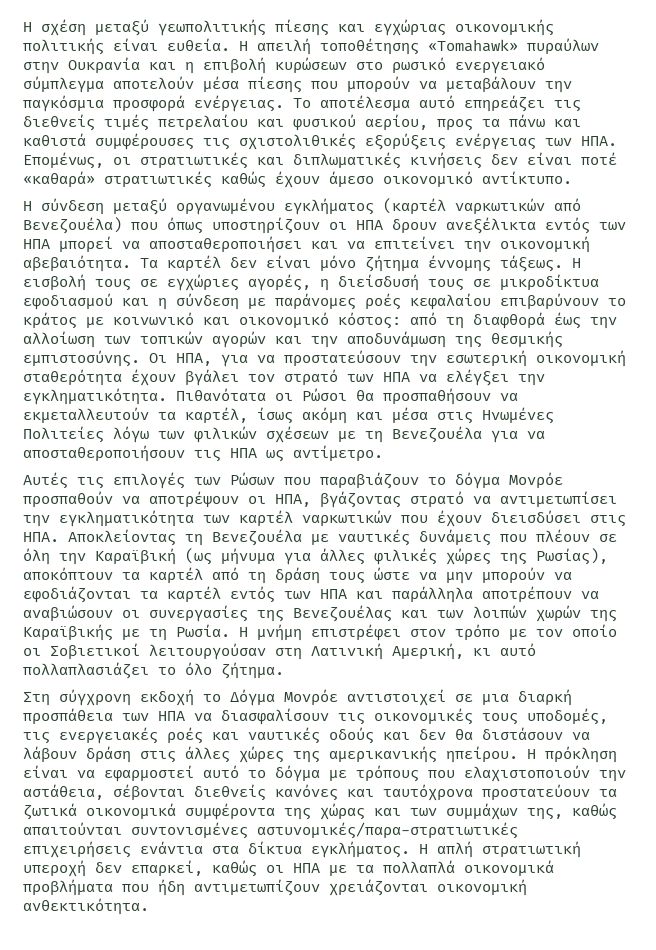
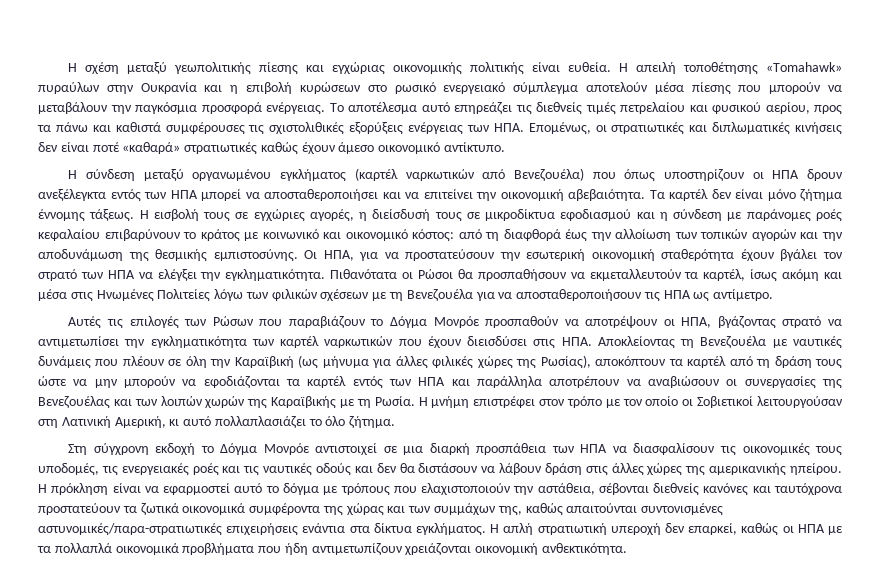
- Η σύνδεση μεταξύ οργανωμένου εγκλήματος (καρτέλ ναρκωτικών από Βενεζουέλα) που όπως υποστηρίζουν οι ΗΠΑ δρουν ανεξέλικτα εντός των ΗΠΑ μπορεί να αποσταθεροποιήσει και να επιτείνει την οικονομική αβεβαιότητα.
+ Η σύνδεση μεταξύ οργανωμένου εγκλήματος (καρτέλ ναρκωτικών από Βενεζουέλα) που όπως υποστηρίζουν οι ΗΠΑ δρουν ανεξέλεγκτα εντός των ΗΠΑ μπορεί να αποσταθεροποιήσει και να επιτείνει την οικονομική αβεβαιότητα.
- Αυτές τις επιλογές των Ρώσων που παραβιάζουν το δόγμα Μονρόε προσπαθούν να αποτρέψουν οι ΗΠΑ, βγάζοντας στρατό να αντιμετωπίσει την εγκληματικότητα των καρτέλ ναρκωτικών που έχουν διεισδύσει στις ΗΠΑ. Αποκλείοντας τη Βενεζουέλα με ναυτικές δυνάμεις που πλέουν σε όλη την Καραϊβική (ως μήνυμα για άλλες φιλικές χώρες της Ρωσίας), αποκόπτουν τα καρτέλ από τη δράση τους ώστε να μην μπορούν να εφοδιάζονται τα καρτέλ εντός των ΗΠΑ και παράλληλα αποτρέπουν να αναβιώσουν οι συνεργασίες της Βενεζουέλας και των λοιπών χωρών της Καραϊβικής με τη Ρωσία.
+ Αυτές τις επιλογές των Ρώσων που παραβιάζουν το Δόγμα Μονρόε προσπαθούν να αποτρέψουν οι ΗΠΑ, βγάζοντας στρατό να αντιμετωπίσει την εγκληματικότητα των καρτέλ ναρκωτικών που έχουν διεισδύσει στις ΗΠΑ. Αποκλείοντας τη Βενεζουέλα με ναυτικές δυνάμεις που πλέουν σε όλη την Καραϊβική (ως μήνυμα για άλλες φιλικές χώρες της Ρωσίας), αποκόπτουν τα καρτέλ από τη δράση τους ώστε να μην μπορούν να εφοδιάζονται τα καρτέλ εντός των ΗΠΑ και παράλληλα αποτρέπουν να αναβιώσουν οι συνεργασίες της Βενεζουέλας και των λοιπών χωρών της Καραϊβικής με τη Ρωσία.
- Στη σύγχρονη εκδοχή το Δόγμα Μονρόε αντιστοιχεί σε μια διαρκή προσπάθεια των ΗΠΑ να διασφαλίσουν τις οικονομικές τους υποδομές, τις ενεργειακές ροές και ναυτικές οδούς και δεν θα διστάσουν να λάβουν δράση στις άλλες χώρες της αμερικανικής ηπείρου.
+ Στη σύγχρονη εκδοχή το Δόγμα Μονρόε αντιστοιχεί σε μια διαρκή προσπάθεια των ΗΠΑ να διασφαλίσουν τις οικονομικές τους υποδομές, τις ενεργειακές ροές και τις ναυτικές οδούς και δεν θα διστάσουν να λάβουν δράση στις άλλες χώρες της αμερικανικής ηπείρου.

